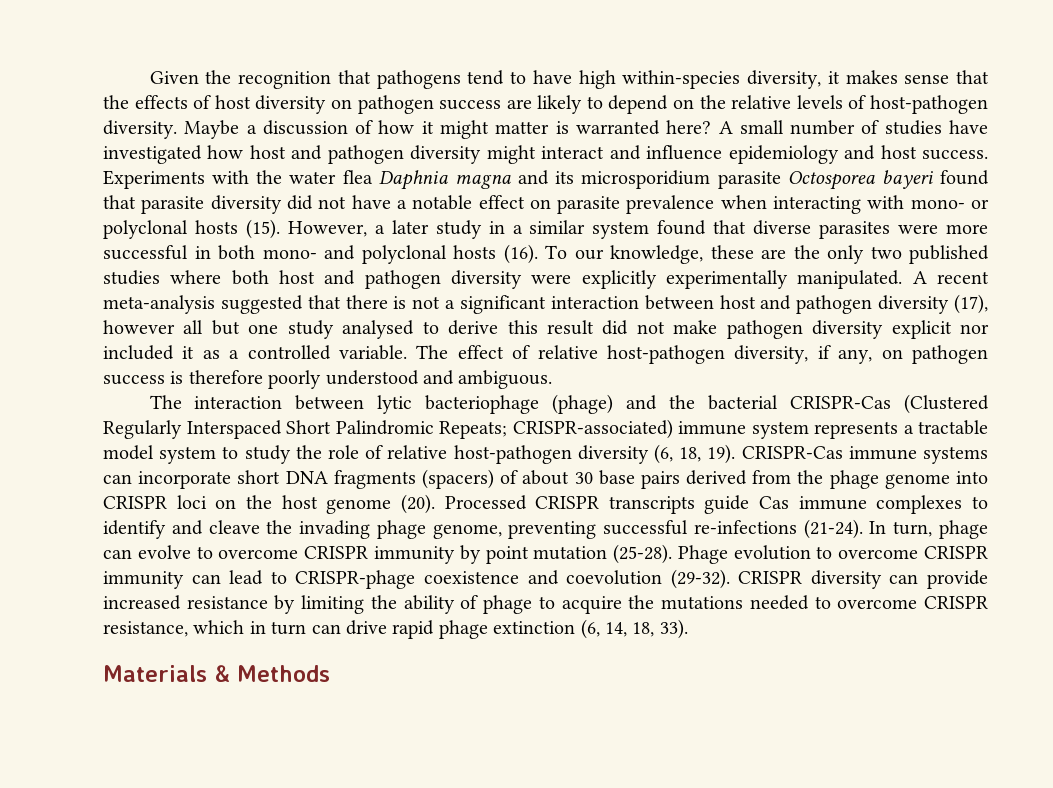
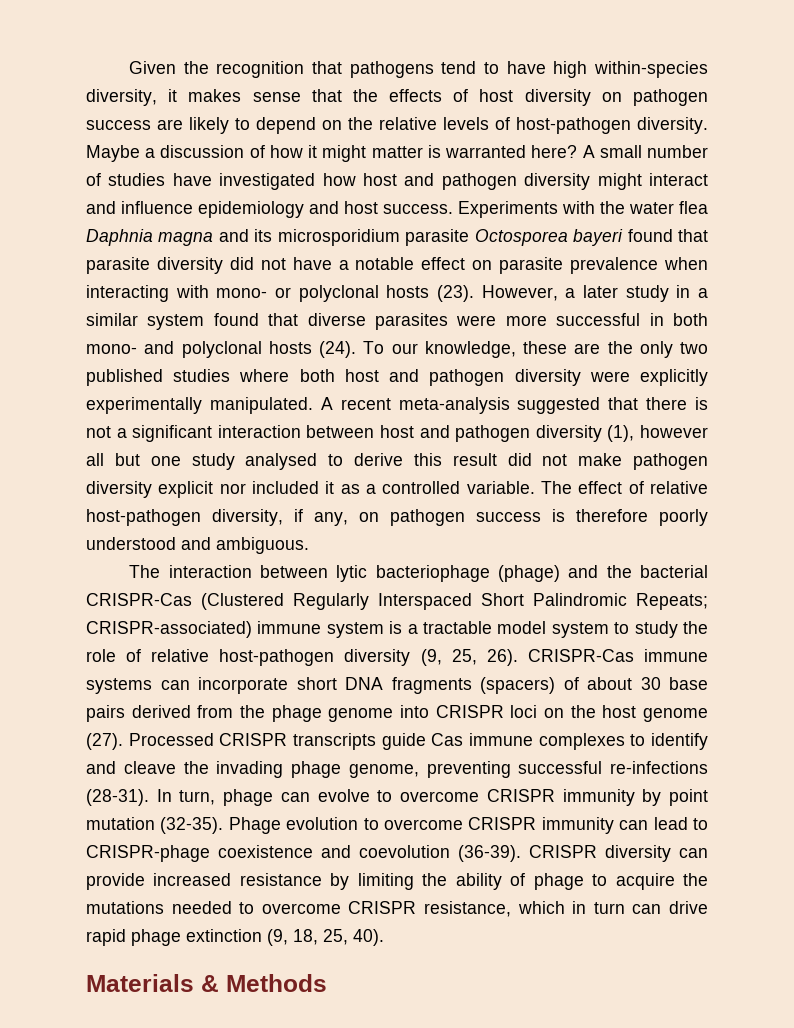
- Experiments with the water flea Daphnia magna and its microsporidium parasite Octosporea bayeri found that parasite diversity did not have a notable effect on parasite prevalence when interacting with mono- or polyclonal hosts (15).
+ Experiments with the water flea Daphnia magna and its microsporidium parasite Octosporea bayeri found that parasite diversity did not have a notable effect on parasite prevalence when interacting with mono- or polyclonal hosts (23).
- However, a later study in a similar system found that diverse parasites were more successful in both mono- and polyclonal hosts (16).
+ However, a later study in a similar system found that diverse parasites were more successful in both mono- and polyclonal hosts (24).
- A recent meta-analysis suggested that there is not a significant interaction between host and pathogen diversity (17), however all but one study analysed to derive this result did not make pathogen diversity explicit nor included it as a controlled variable.
+ A recent meta-analysis suggested that there is not a significant interaction between host and pathogen diversity (1), however all but one study analysed to derive this result did not make pathogen diversity explicit nor included it as a controlled variable.
- The interaction between lytic bacteriophage (phage) and the bacterial CRISPR-Cas (Clustered Regularly Interspaced Short Palindromic Repeats; CRISPR-associated) immune system represents a tractable model system to study the role of relative host-pathogen diversity (6, 18, 19).
+ The interaction between lytic bacteriophage (phage) and the bacterial CRISPR-Cas (Clustered Regularly Interspaced Short Palindromic Repeats; CRISPR-associated) immune system is a tractable model system to study the role of relative host-pathogen diversity (9, 25, 26).
- CRISPR-Cas immune systems can incorporate short DNA fragments (spacers) of about 30 base pairs derived from the phage genome into CRISPR loci on the host genome (20).
+ CRISPR-Cas immune systems can incorporate short DNA fragments (spacers) of about 30 base pairs derived from the phage genome into CRISPR loci on the host genome (27).
- Processed CRISPR transcripts guide Cas immune complexes to identify and cleave the invading phage genome, preventing successful re-infections (21-24).
+ Processed CRISPR transcripts guide Cas immune complexes to identify and cleave the invading phage genome, preventing successful re-infections (28-31).
- In turn, phage can evolve to overcome CRISPR immunity by point mutation (25-28).
+ In turn, phage can evolve to overcome CRISPR immunity by point mutation (32-35).
- Phage evolution to overcome CRISPR immunity can lead to CRISPR-phage coexistence and coevolution (29-32).
+ Phage evolution to overcome CRISPR immunity can lead to CRISPR-phage coexistence and coevolution (36-39).
- CRISPR diversity can provide increased resistance by limiting the ability of phage to acquire the mutations needed to overcome CRISPR resistance, which in turn can drive rapid phage extinction (6, 14, 18, 33).
+ CRISPR diversity can provide increased resistance by limiting the ability of phage to acquire the mutations needed to overcome CRISPR resistance, which in turn can drive rapid phage extinction (9, 18, 25, 40).

